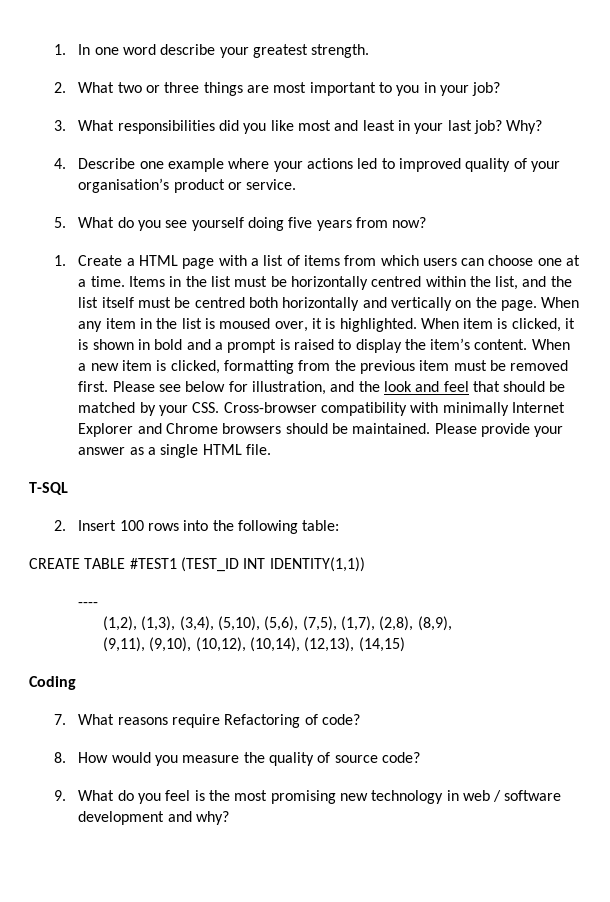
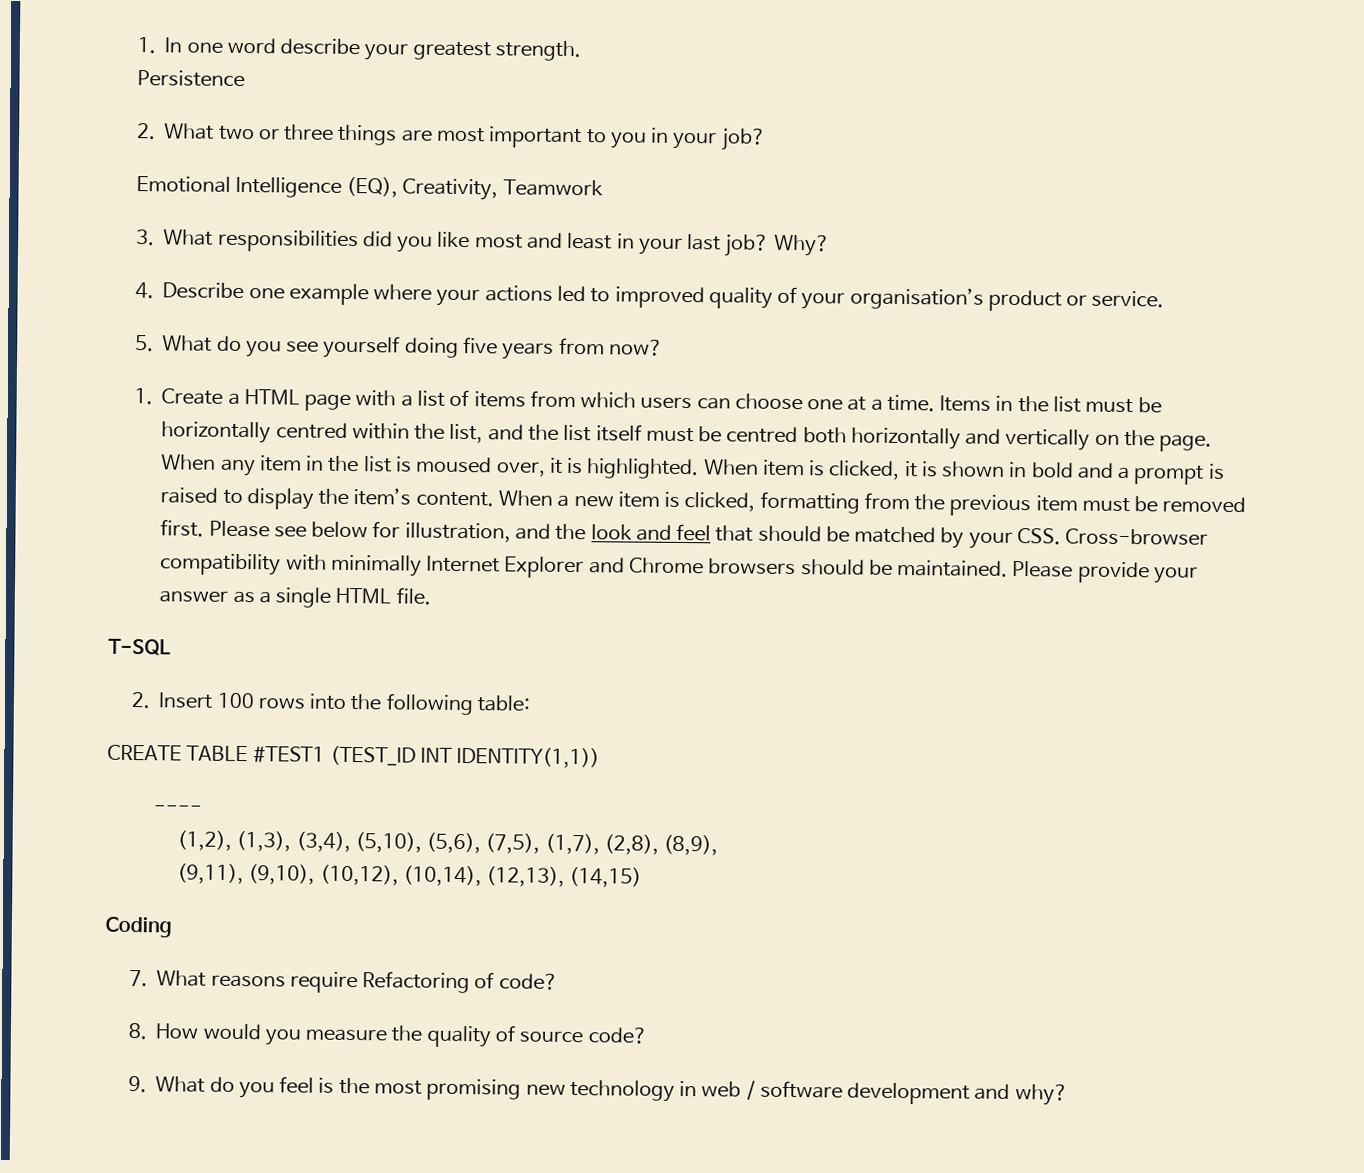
+ Persistence
+ Emotional Intelligence (EQ), Creativity, Teamwork

